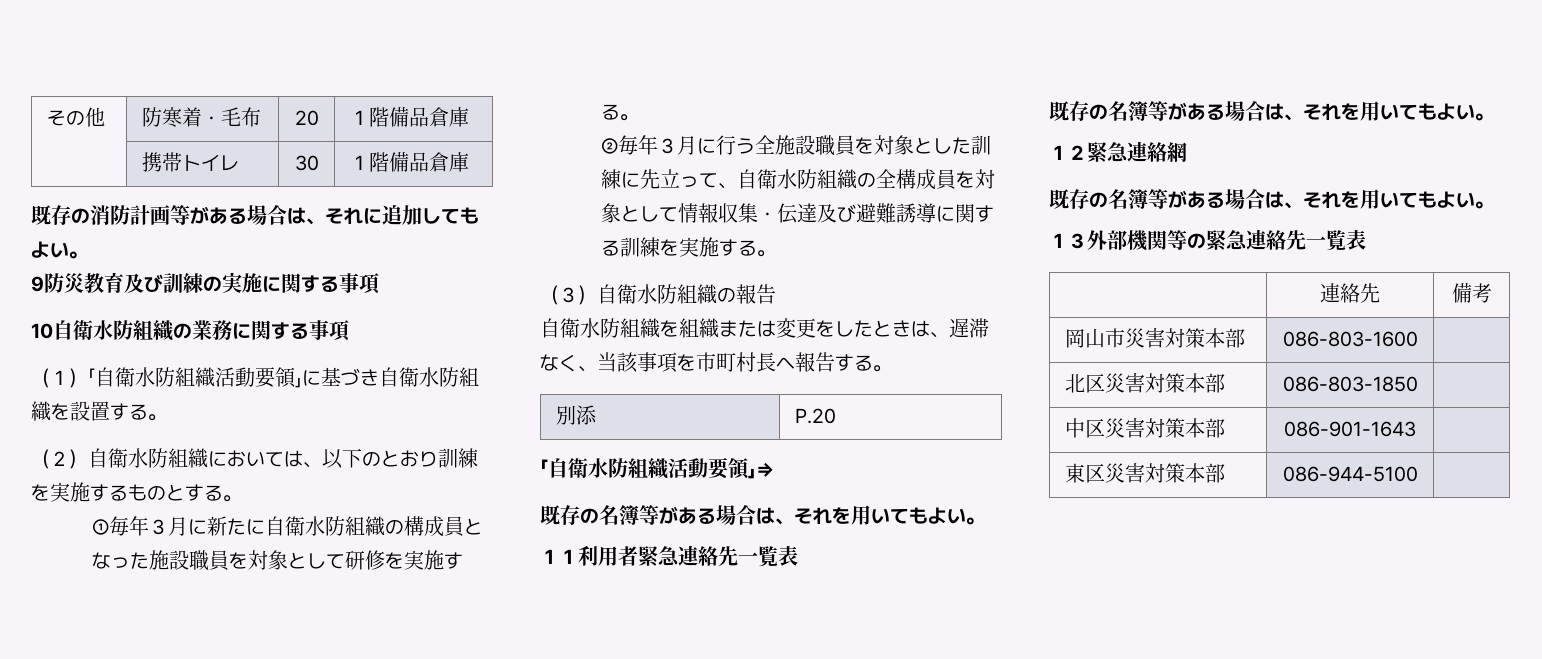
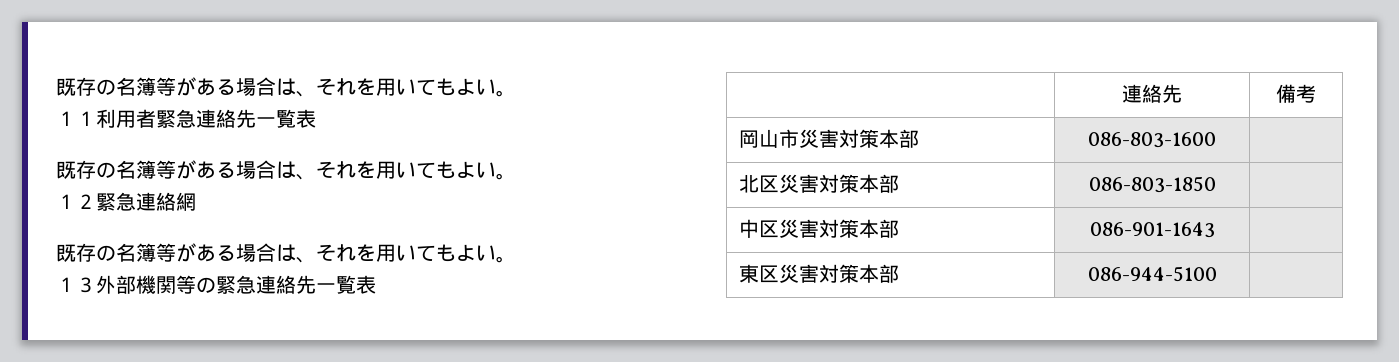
- その他 | 防寒着・毛布 | 20 | １階備品倉庫
- | 携帯トイレ | 30 | １階備品倉庫
- 既存の消防計画等がある場合は、それに追加してもよい。
- 9防災教育及び訓練の実施に関する事項
- 10自衛水防組織の業務に関する事項
- （１）「自衛水防組織活動要領」に基づき自衛水防組織を設置する。
- （２）自衛水防組織においては、以下のとおり訓練を実施するものとする。
- ①毎年３月に新たに自衛水防組織の構成員となった施設職員を対象として研修を実施する。
- ②毎年３月に行う全施設職員を対象とした訓練に先立って、自衛水防組織の全構成員を対象として情報収集・伝達及び避難誘導に関する訓練を実施する。
- （３）自衛水防組織の報告
- 自衛水防組織を組織または変更をしたときは、遅滞なく、当該事項を市町村長へ報告する。
- 別添 | P.20
- 「自衛水防組織活動要領」⇒

